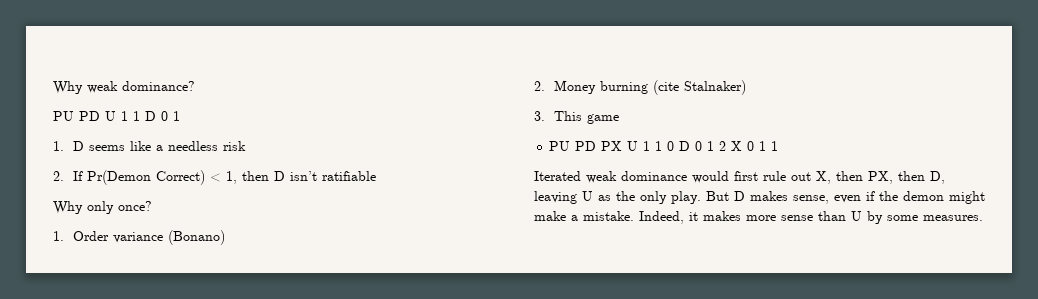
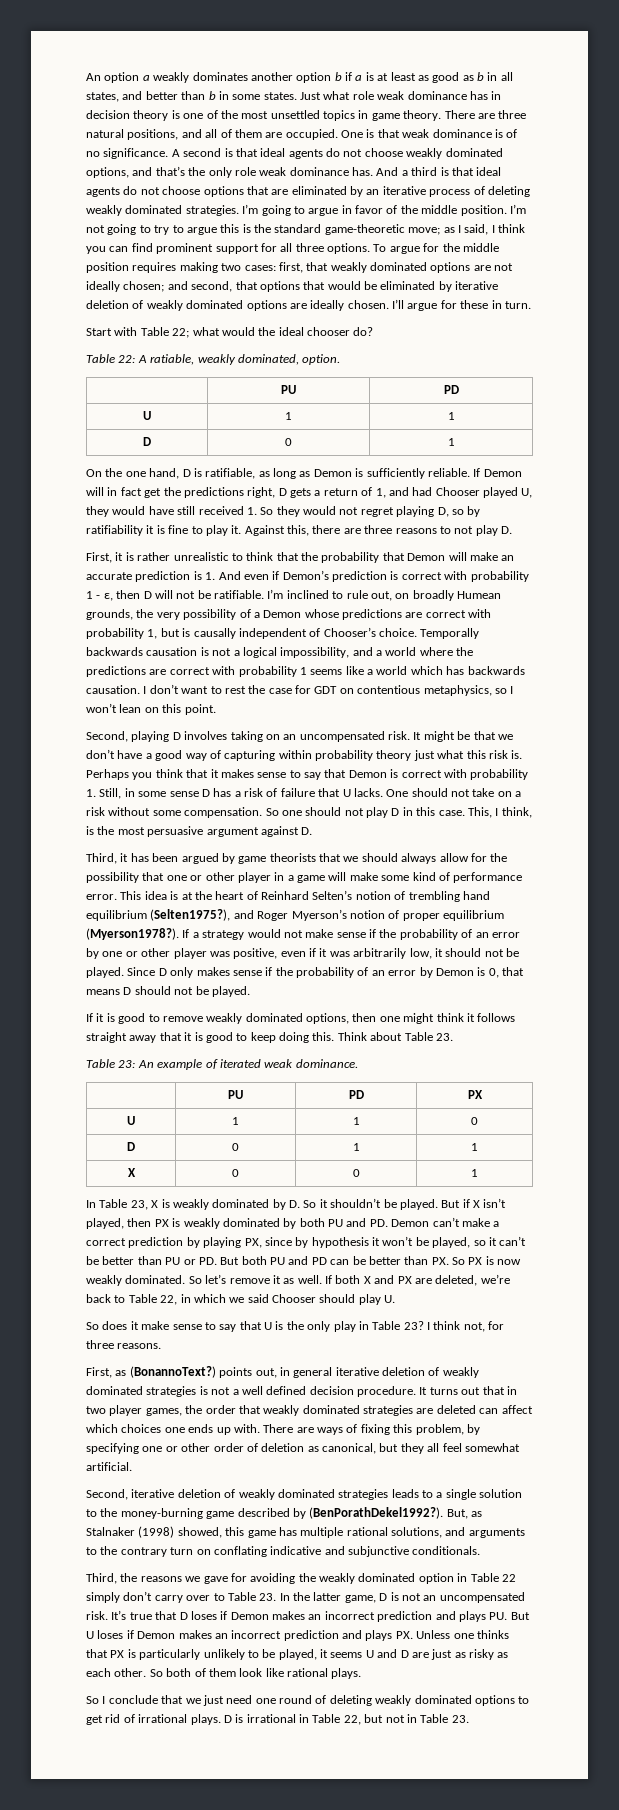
- Why weak dominance?
- PU PD U 1 1 D 0 1
- 1. D seems like a needless risk
- 2. If Pr(Demon Correct) < 1, then D isn’t ratifiable
- Why only once?
- 1. Order variance (Bonano)
- 2. Money burning (cite Stalnaker)
- 3. This game
- PU PD PX U 1 1 0 D 0 1 2 X 0 1 1
- Iterated weak dominance would first rule out X, then PX, then D, leaving U as the only play. But D makes sense, even if the demon might make a mistake. Indeed, it makes more sense than U by some measures.
+ An option a weakly dominates another option b if a is at least as good as b in all states, and better than b in some states. Just what role weak dominance has in decision theory is one of the most unsettled topics in game theory. There are three natural positions, and all of them are occupied. One is that weak dominance is of no significance. A second is that ideal agents do not choose weakly dominated options, and that’s the only role weak dominance has. And a third is that ideal agents do not choose options that are eliminated by an iterative process of deleting weakly dominated strategies. I’m going to argue in favor of the middle position. I’m not going to try to argue this is the standard game-theoretic move; as I said, I think you can find prominent support for all three options. To argue for the middle position requires making two cases: first, that weakly dominated options are not ideally chosen; and second, that options that would be eliminated by iterative deletion of weakly dominated options are ideally chosen. I’ll argue for these in turn.
+ Start with Table 22; what would the ideal chooser do?
+ Table 22: A ratiable, weakly dominated, option.
+ | PU | PD
+ U | 1 | 1
+ D | 0 | 1
+ On the one hand, D is ratifiable, as long as Demon is sufficiently reliable. If Demon will in fact get the predictions right, D gets a return of 1, and had Chooser played U, they would have still received 1. So they would not regret playing D, so by ratifiability it is fine to play it. Against this, there are three reasons to not play D.
+ First, it is rather unrealistic to think that the probability that Demon will make an accurate prediction is 1. And even if Demon’s prediction is correct with probability 1 - ε, then D will not be ratifiable. I’m inclined to rule out, on broadly Humean grounds, the very possibility of a Demon whose predictions are correct with probability 1, but is causally independent of Chooser’s choice. Temporally backwards causation is not a logical impossibility, and a world where the predictions are correct with probability 1 seems like a world which has backwards causation. I don’t want to rest the case for GDT on contentious metaphysics, so I won’t lean on this point.
+ Second, playing D involves taking on an uncompensated risk. It might be that we don’t have a good way of capturing within probability theory just what this risk is. Perhaps you think that it makes sense to say that Demon is correct with probability 1. Still, in some sense D has a risk of failure that U lacks. One should not take on a risk without some compensation. So one should not play D in this case. This, I think, is the most persuasive argument against D.
+ Third, it has been argued by game theorists that we should always allow for the possibility that one or other player in a game will make some kind of performance error. This idea is at the heart of Reinhard Selten’s notion of trembling hand equilibrium (Selten1975?), and Roger Myerson’s notion of proper equilibrium (Myerson1978?). If a strategy would not make sense if the probability of an error by one or other player was positive, even if it was arbitrarily low, it should not be played. Since D only makes sense if the probability of an error by Demon is 0, that means D should not be played.
+ If it is good to remove weakly dominated options, then one might think it follows straight away that it is good to keep doing this. Think about Table 23.
+ Table 23: An example of iterated weak dominance.
+ | PU | PD | PX
+ U | 1 | 1 | 0
+ D | 0 | 1 | 1
+ X | 0 | 0 | 1
+ In Table 23, X is weakly dominated by D. So it shouldn’t be played. But if X isn’t played, then PX is weakly dominated by both PU and PD. Demon can’t make a correct prediction by playing PX, since by hypothesis it won’t be played, so it can’t be better than PU or PD. But both PU and PD can be better than PX. So PX is now weakly dominated. So let’s remove it as well. If both X and PX are deleted, we’re back to Table 22, in which we said Chooser should play U.
+ So does it make sense to say that U is the only play in Table 23? I think not, for three reasons.
+ First, as (BonannoText?) points out, in general iterative deletion of weakly dominated strategies is not a well defined decision procedure. It turns out that in two player games, the order that weakly dominated strategies are deleted can affect which choices one ends up with. There are ways of fixing this problem, by specifying one or other order of deletion as canonical, but they all feel somewhat artificial.
+ Second, iterative deletion of weakly dominated strategies leads to a single solution to the money-burning game described by (BenPorathDekel1992?). But, as Stalnaker (1998) showed, this game has multiple rational solutions, and arguments to the contrary turn on conflating indicative and subjunctive conditionals.
+ Third, the reasons we gave for avoiding the weakly dominated option in Table 22 simply don’t carry over to Table 23. In the latter game, D is not an uncompensated risk. It’s true that D loses if Demon makes an incorrect prediction and plays PU. But U loses if Demon makes an incorrect prediction and plays PX. Unless one thinks that PX is particularly unlikely to be played, it seems U and D are just as risky as each other. So both of them look like rational plays.
+ So I conclude that we just need one round of deleting weakly dominated options to get rid of irrational plays. D is irrational in Table 22, but not in Table 23.

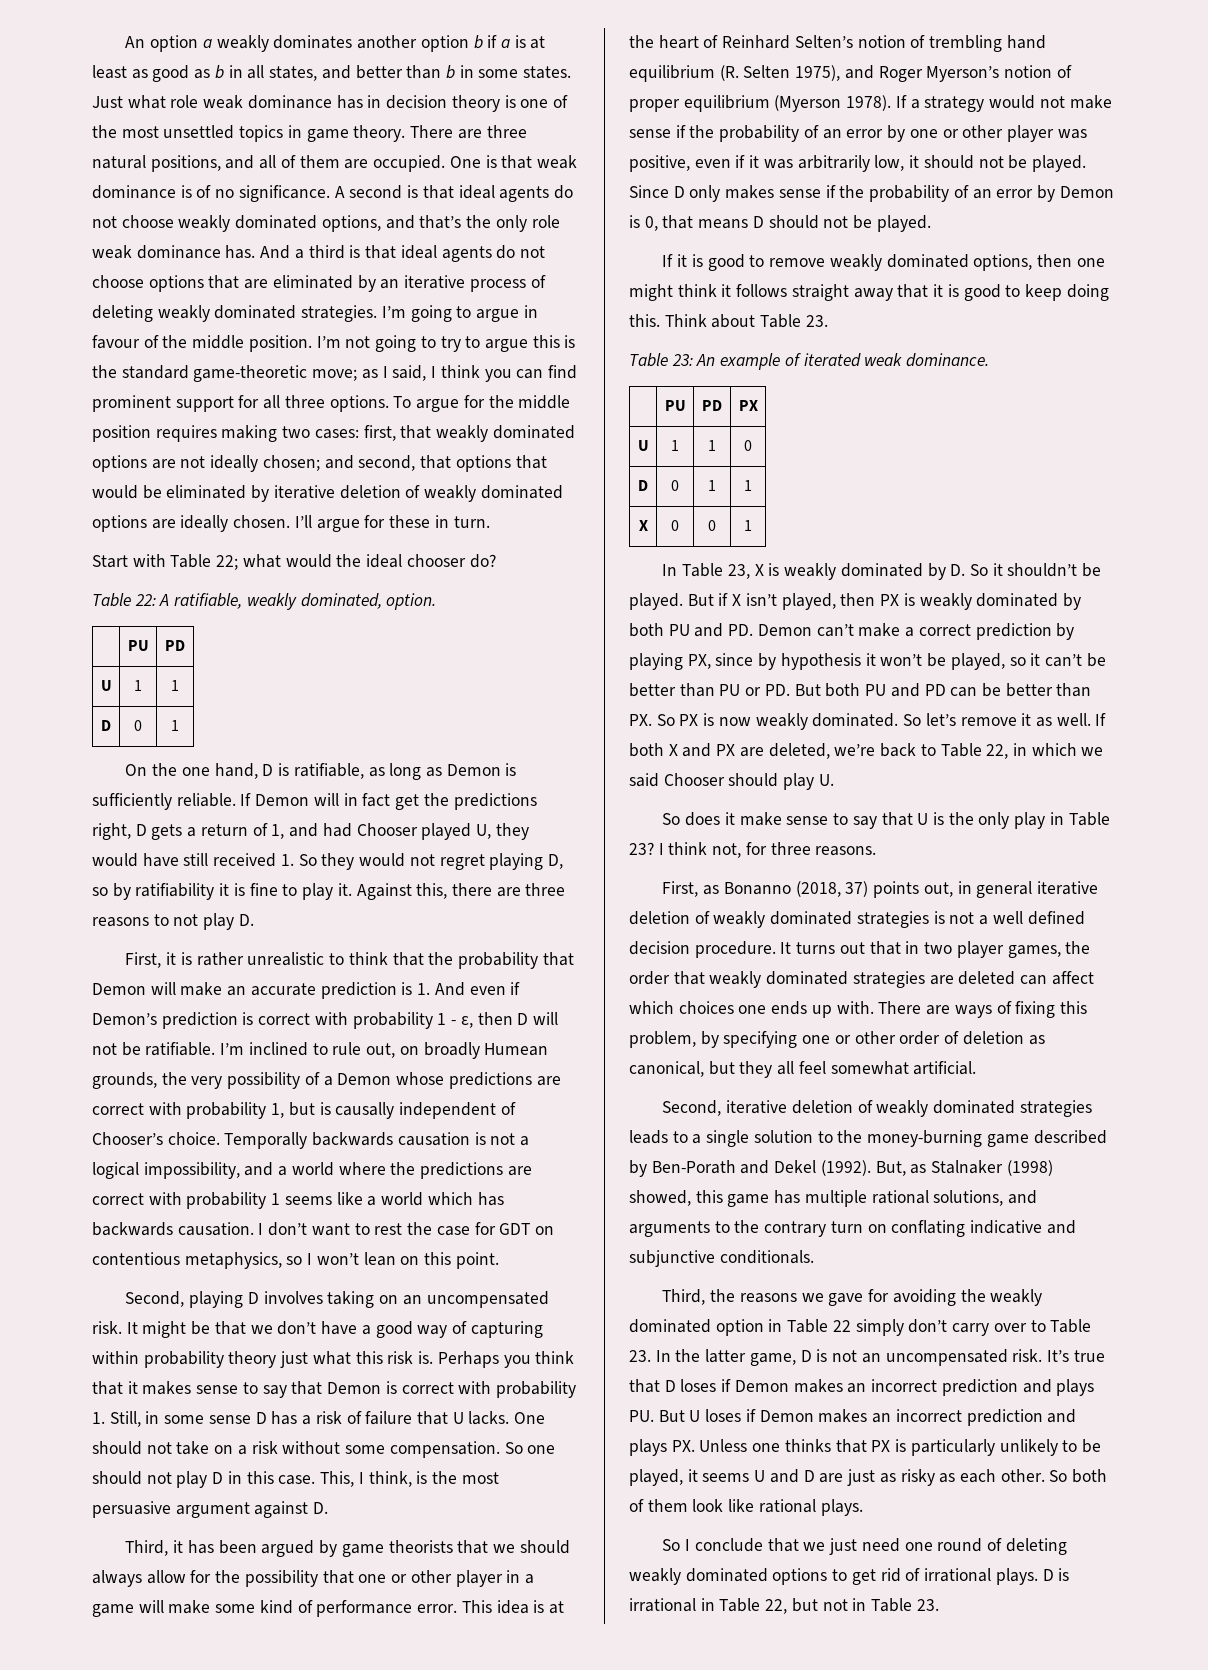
- I’m going to argue in favor of the middle position.
+ I’m going to argue in favour of the middle position.
- Table 22: A ratiable, weakly dominated, option.
+ Table 22: A ratifiable, weakly dominated, option.
- This idea is at the heart of Reinhard Selten’s notion of trembling hand equilibrium (Selten1975?), and Roger Myerson’s notion of proper equilibrium (Myerson1978?).
+ This idea is at the heart of Reinhard Selten’s notion of trembling hand equilibrium (R. Selten 1975), and Roger Myerson’s notion of proper equilibrium (Myerson 1978).
- First, as (BonannoText?) points out, in general iterative deletion of weakly dominated strategies is not a well defined decision procedure.
+ First, as Bonanno (2018, 37) points out, in general iterative deletion of weakly dominated strategies is not a well defined decision procedure.
- Second, iterative deletion of weakly dominated strategies leads to a single solution to the money-burning game described by (BenPorathDekel1992?).
+ Second, iterative deletion of weakly dominated strategies leads to a single solution to the money-burning game described by Ben-Porath and Dekel (1992).

